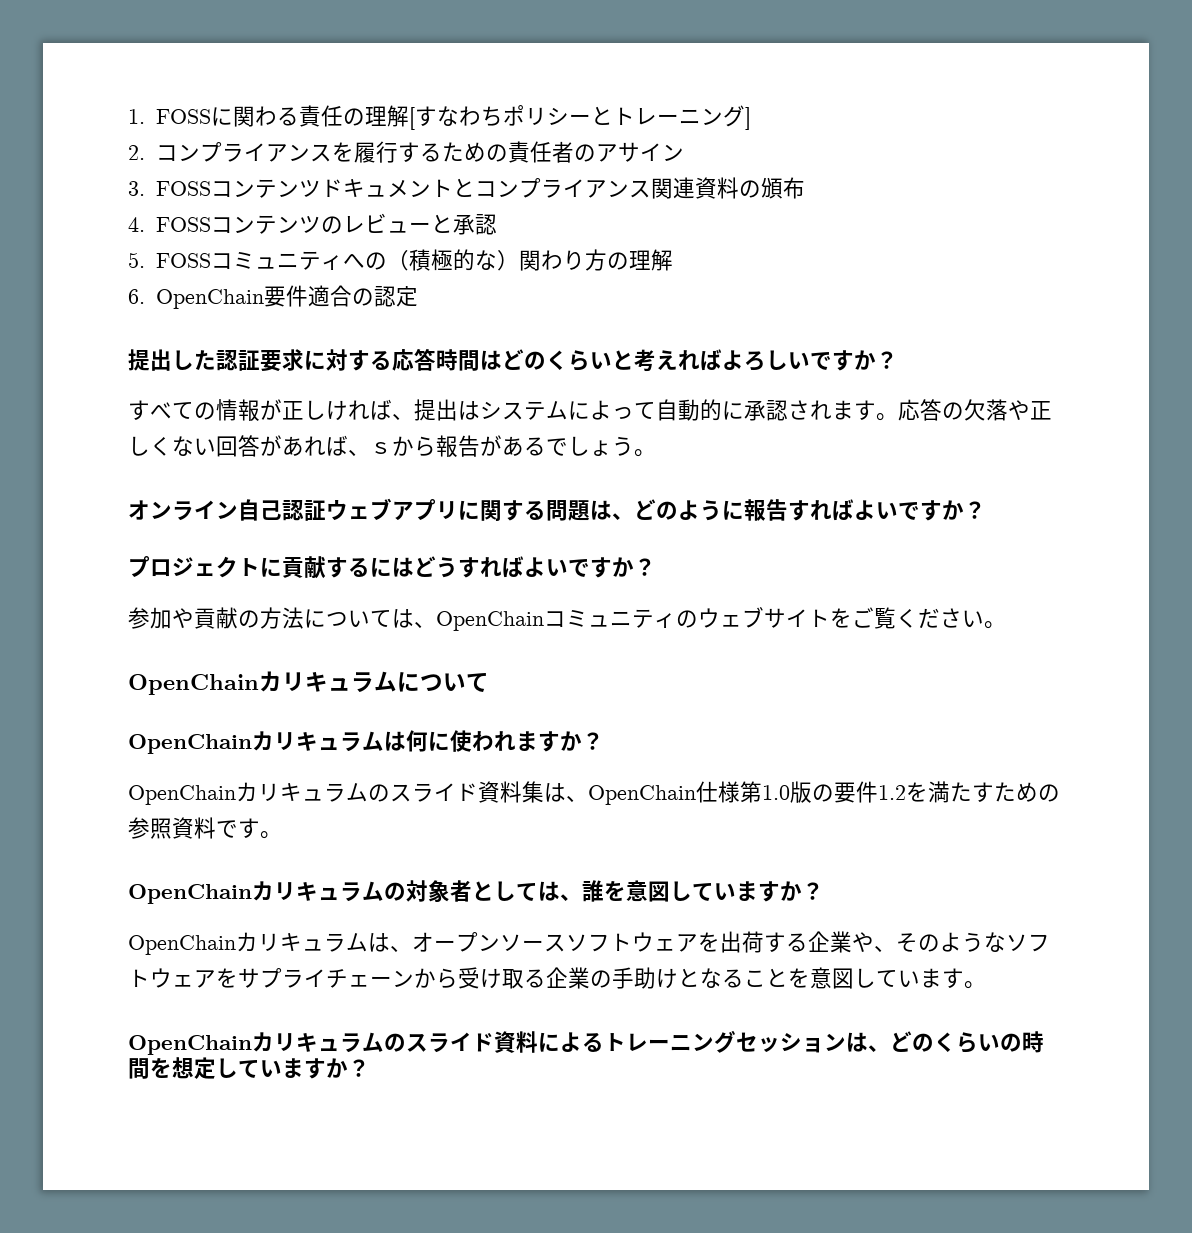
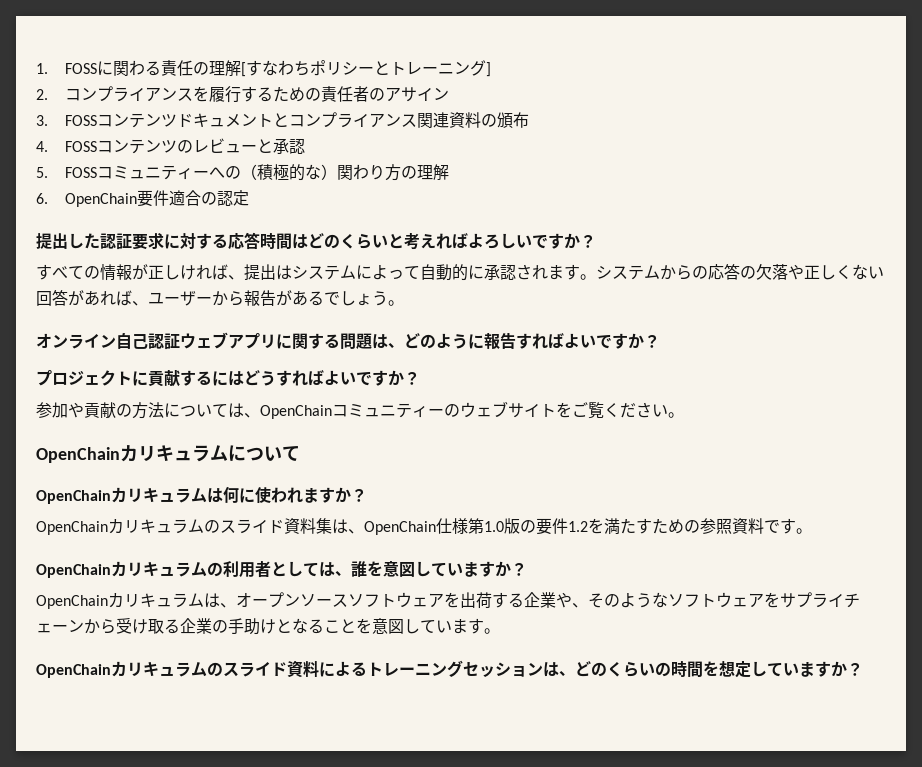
- 5. FOSSコミュニティへの（積極的な）関わり方の理解
+ 5. FOSSコミュニティーへの（積極的な）関わり方の理解
- 応答の欠落や正しくない回答があれば、ｓから報告があるでしょう。
+ システムからの応答の欠落や正しくない回答があれば、ユーザーから報告があるでしょう。
- 参加や貢献の方法については、OpenChainコミュニティのウェブサイトをご覧ください。
+ 参加や貢献の方法については、OpenChainコミュニティーのウェブサイトをご覧ください。
- OpenChainカリキュラムの対象者としては、誰を意図していますか？
+ OpenChainカリキュラムの利用者としては、誰を意図していますか？

